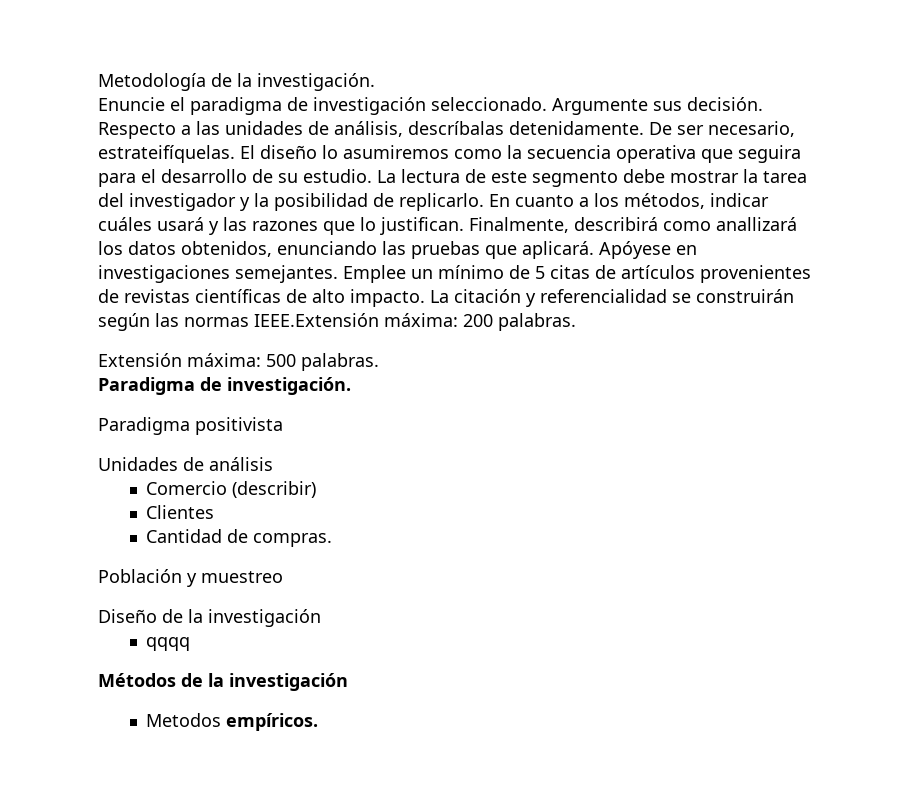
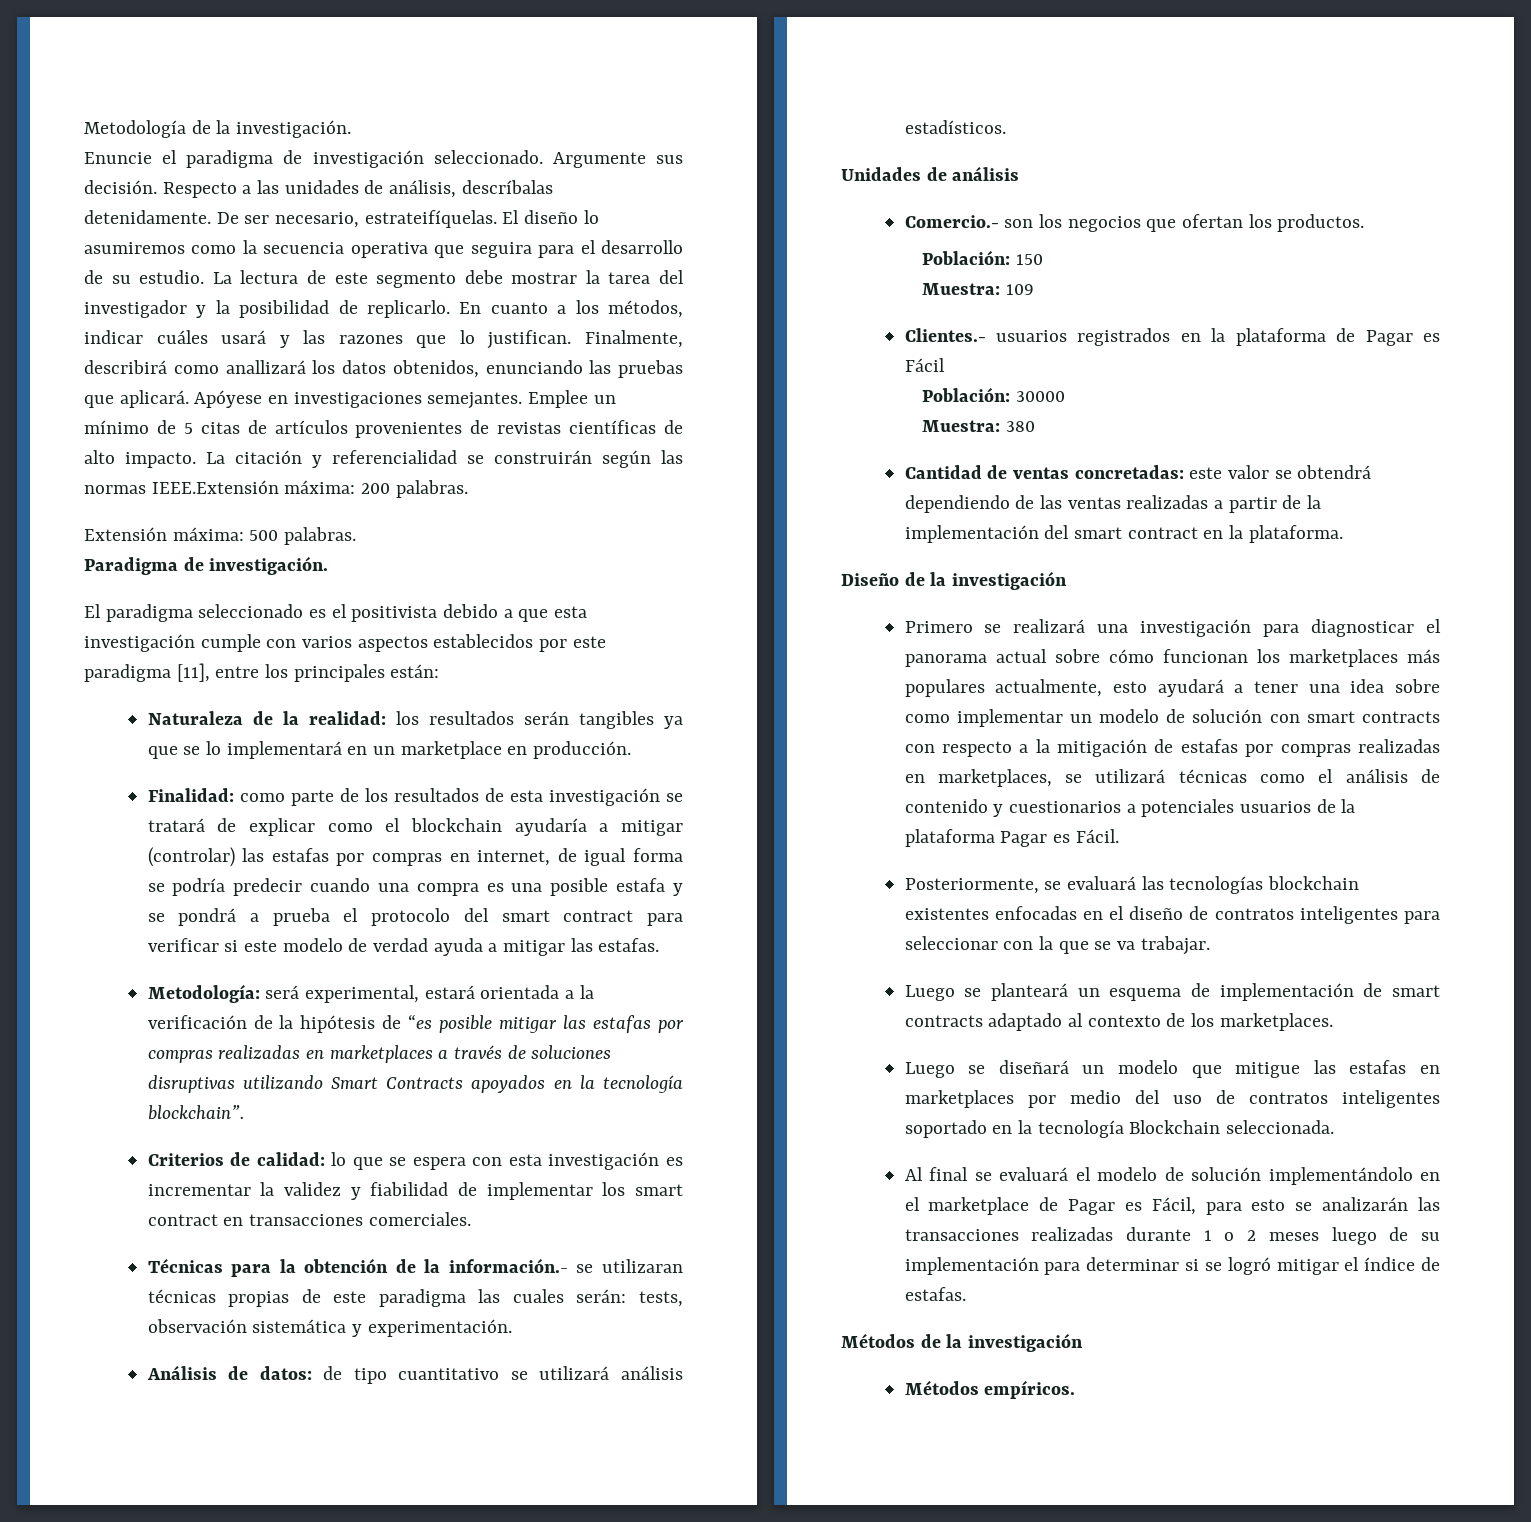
- Paradigma positivista
+ El paradigma seleccionado es el positivista debido a que esta investigación cumple con varios aspectos establecidos por este paradigma [11], entre los principales están:
+ Naturaleza de la realidad: los resultados serán tangibles ya que se lo implementará en un marketplace en producción.
+ Finalidad: como parte de los resultados de esta investigación se tratará de explicar como el blockchain ayudaría a mitigar (controlar) las estafas por compras en internet, de igual forma se podría predecir cuando una compra es una posible estafa y se pondrá a prueba el protocolo del smart contract para verificar si este modelo de verdad ayuda a mitigar las estafas.
+ Metodología: será experimental, estará orientada a la verificación de la hipótesis de “es posible mitigar las estafas por compras realizadas en marketplaces a través de soluciones disruptivas utilizando Smart Contracts apoyados en la tecnología blockchain”.
+ Criterios de calidad: lo que se espera con esta investigación es incrementar la validez y fiabilidad de implementar los smart contract en transacciones comerciales.
+ Técnicas para la obtención de la información.- se utilizaran técnicas propias de este paradigma las cuales serán: tests, observación sistemática y experimentación.
+ Análisis de datos: de tipo cuantitativo se utilizará análisis estadísticos.
  Unidades de análisis
- Comercio (describir)
- Clientes
- Cantidad de compras.
- Población y muestreo
+ Comercio.- son los negocios que ofertan los productos.
+ Población: 150
+ Muestra: 109
+ Clientes.- usuarios registrados en la plataforma de Pagar es Fácil
+ Población: 30000
+ Muestra: 380
+ Cantidad de ventas concretadas: este valor se obtendrá dependiendo de las ventas realizadas a partir de la implementación del smart contract en la plataforma.
  Diseño de la investigación
- qqqq
+ Primero se realizará una investigación para diagnosticar el panorama actual sobre cómo funcionan los marketplaces más populares actualmente, esto ayudará a tener una idea sobre como implementar un modelo de solución con smart contracts con respecto a la mitigación de estafas por compras realizadas en marketplaces, se utilizará técnicas como el análisis de contenido y cuestionarios a potenciales usuarios de la plataforma Pagar es Fácil.
+ Posteriormente, se evaluará las tecnologías blockchain existentes enfocadas en el diseño de contratos inteligentes para seleccionar con la que se va trabajar.
+ Luego se planteará un esquema de implementación de smart contracts adaptado al contexto de los marketplaces.
+ Luego se diseñará un modelo que mitigue las estafas en marketplaces por medio del uso de contratos inteligentes soportado en la tecnología Blockchain seleccionada.
+ Al final se evaluará el modelo de solución implementándolo en el marketplace de Pagar es Fácil, para esto se analizarán las transacciones realizadas durante 1 o 2 meses luego de su implementación para determinar si se logró mitigar el índice de estafas.
- Metodos empíricos.
+ Métodos empíricos.

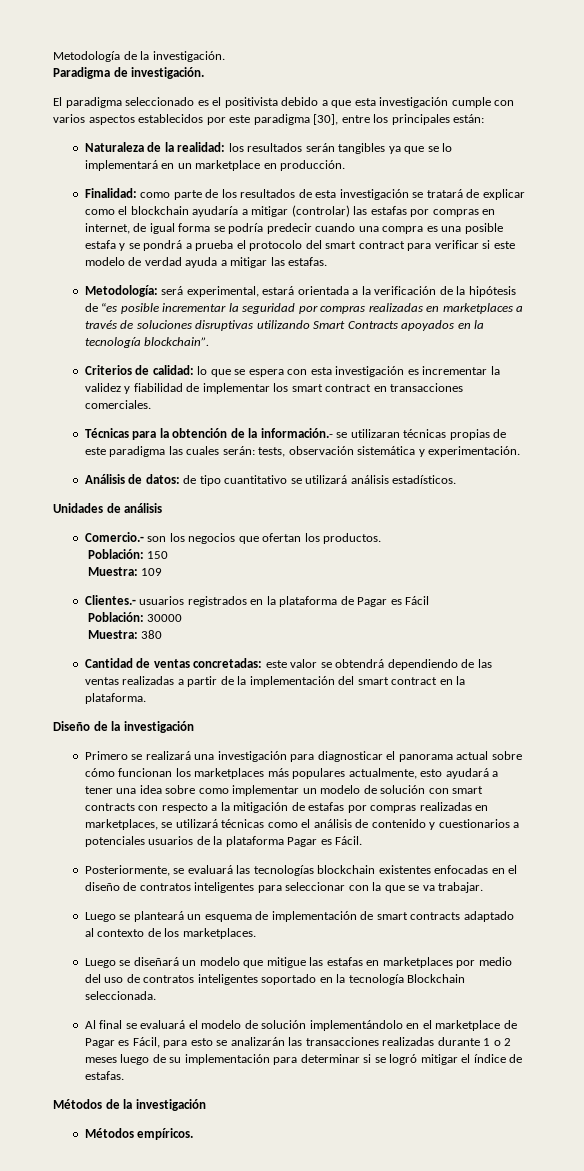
- Enuncie el paradigma de investigación seleccionado. Argumente sus decisión. Respecto a las unidades de análisis, descríbalas detenidamente. De ser necesario, estrateifíquelas. El diseño lo asumiremos como la secuencia operativa que seguira para el desarrollo de su estudio. La lectura de este segmento debe mostrar la tarea del investigador y la posibilidad de replicarlo. En cuanto a los métodos, indicar cuáles usará y las razones que lo justifican. Finalmente, describirá como anallizará los datos obtenidos, enunciando las pruebas que aplicará. Apóyese en investigaciones semejantes. Emplee un mínimo de 5 citas de artículos provenientes de revistas científicas de alto impacto. La citación y referencialidad se construirán según las normas IEEE.Extensión máxima: 200 palabras.
- Extensión máxima: 500 palabras.
- El paradigma seleccionado es el positivista debido a que esta investigación cumple con varios aspectos establecidos por este paradigma [11], entre los principales están:
+ El paradigma seleccionado es el positivista debido a que esta investigación cumple con varios aspectos establecidos por este paradigma [30], entre los principales están:
- Metodología: será experimental, estará orientada a la verificación de la hipótesis de “es posible mitigar las estafas por compras realizadas en marketplaces a través de soluciones disruptivas utilizando Smart Contracts apoyados en la tecnología blockchain”.
+ Metodología: será experimental, estará orientada a la verificación de la hipótesis de “es posible incrementar la seguridad por compras realizadas en marketplaces a través de soluciones disruptivas utilizando Smart Contracts apoyados en la tecnología blockchain”.

